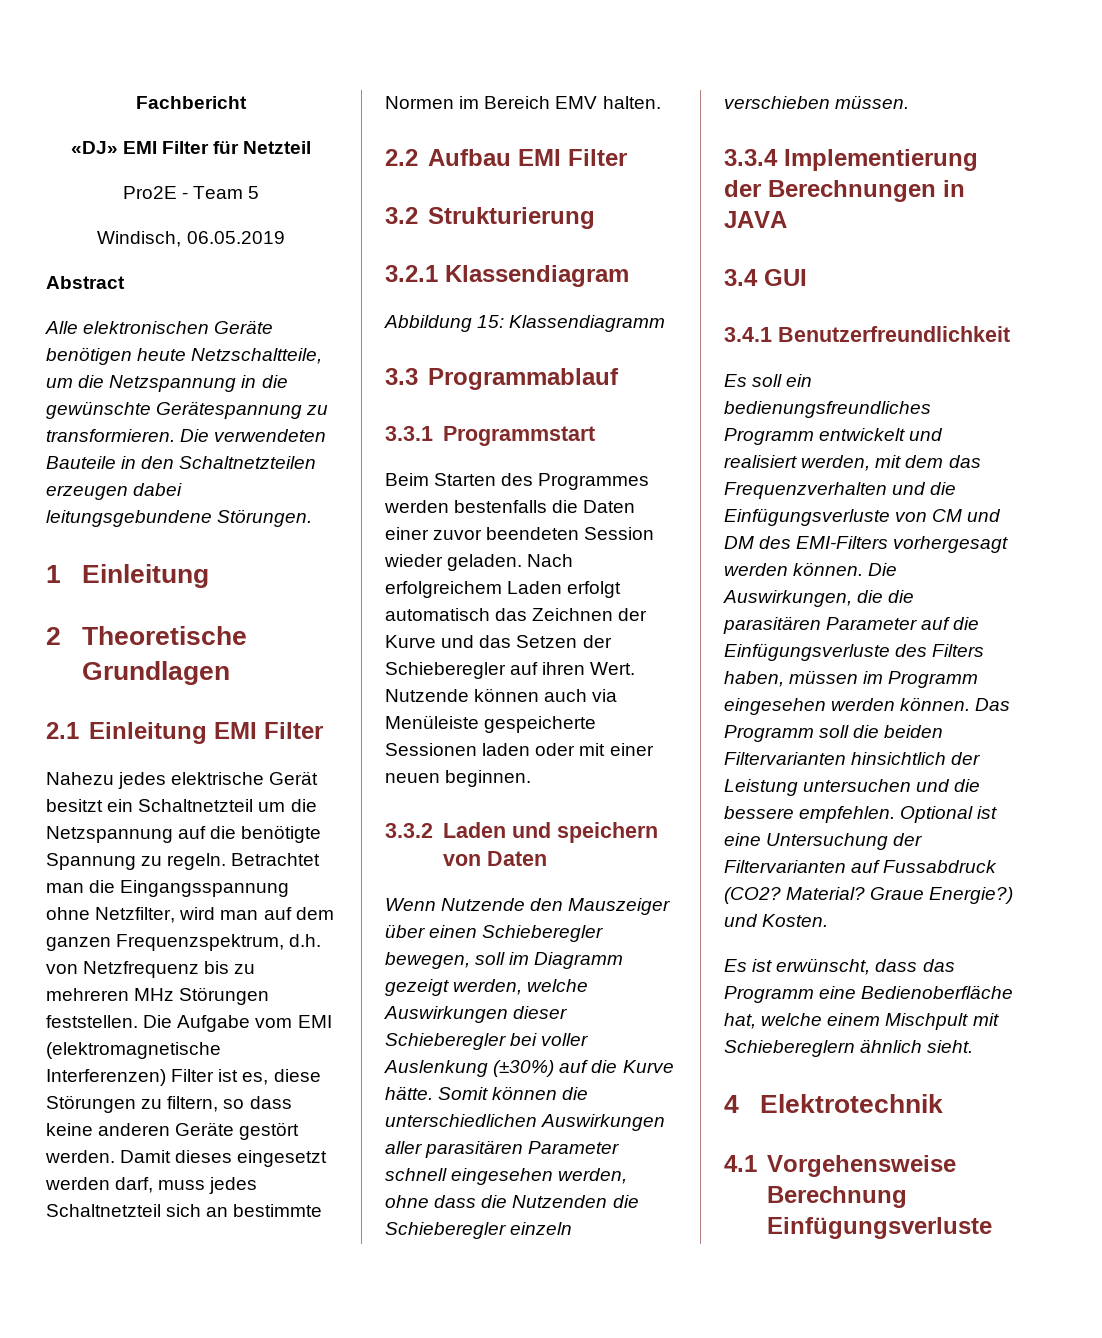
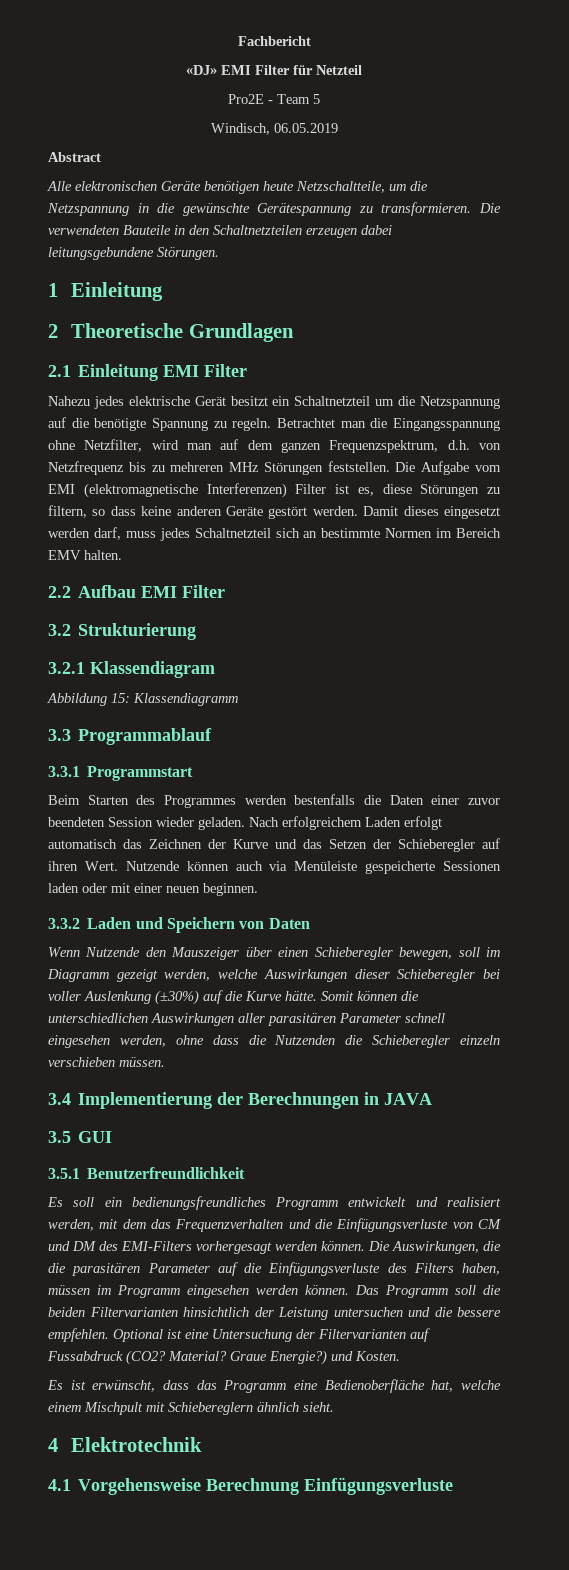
- 3.3.2 Laden und speichern von Daten
+ 3.3.2 Laden und Speichern von Daten
- 3.3.4 Implementierung der Berechnungen in JAVA
+ 3.4 Implementierung der Berechnungen in JAVA
- 3.4 GUI
+ 3.5 GUI
- 3.4.1 Benutzerfreundlichkeit
+ 3.5.1 Benutzerfreundlichkeit

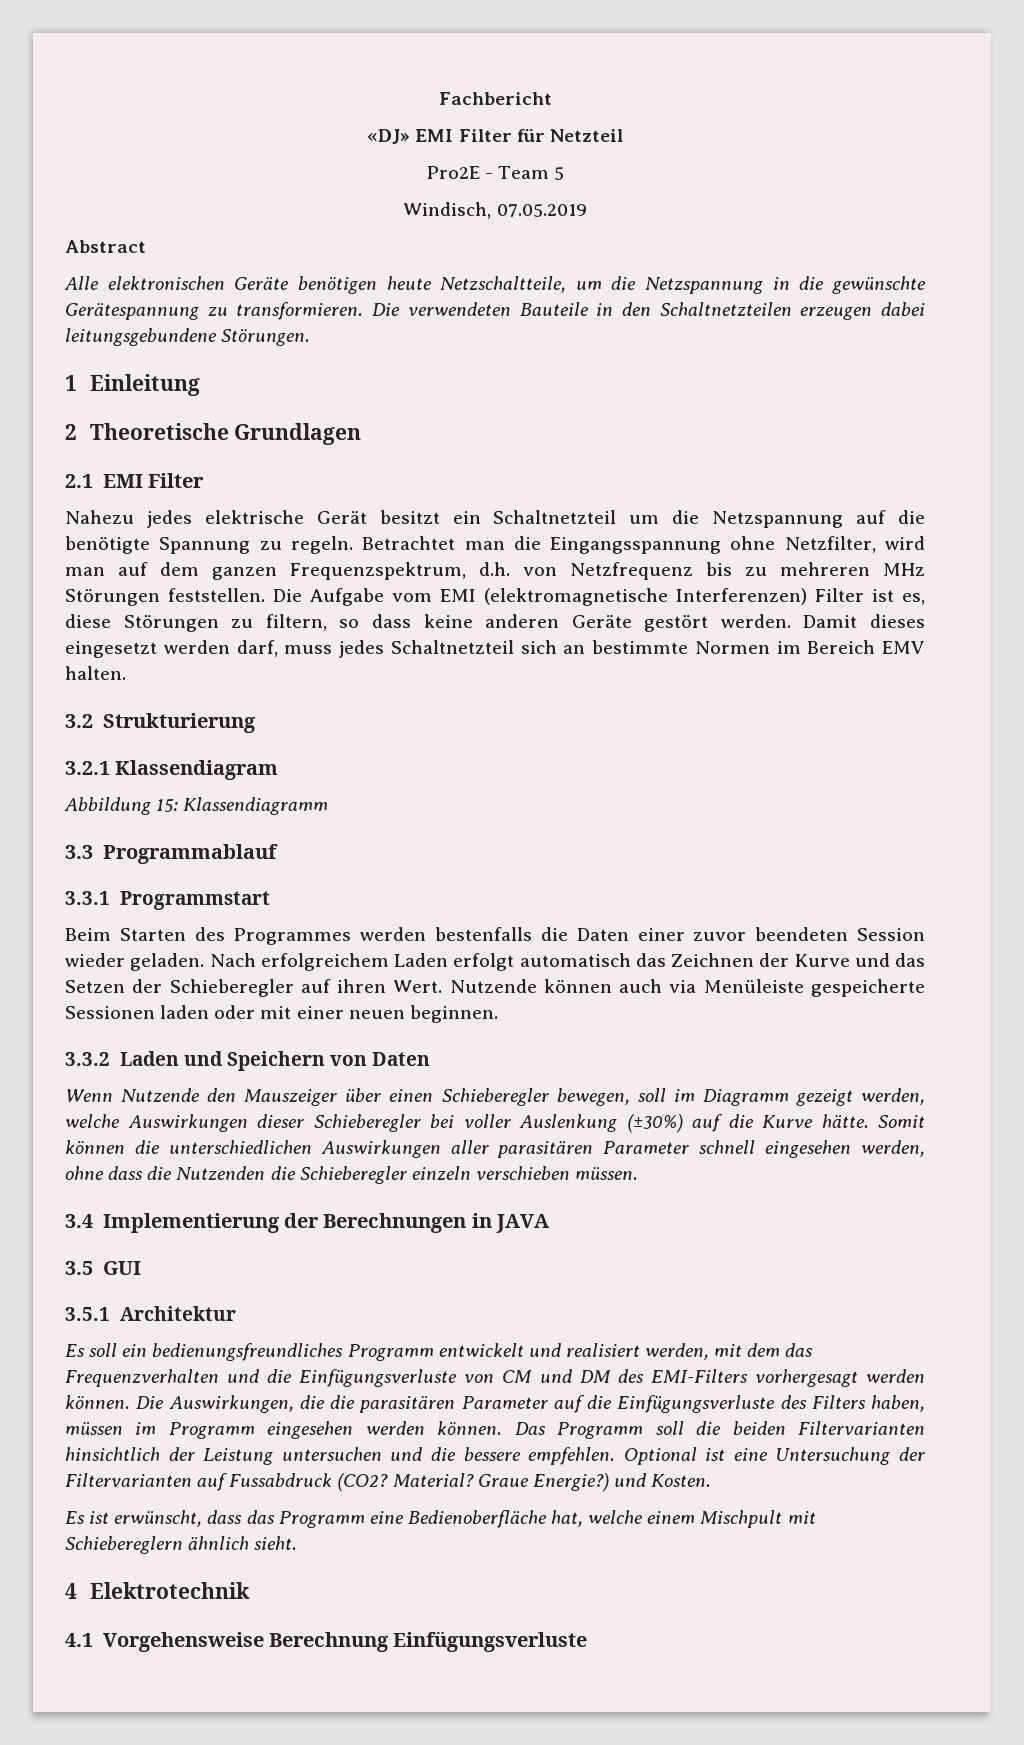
- Windisch, 06.05.2019
+ Windisch, 07.05.2019
- 2.1 Einleitung EMI Filter
+ 2.1 EMI Filter
- 2.2 Aufbau EMI Filter
- 3.5.1 Benutzerfreundlichkeit
+ 3.5.1 Architektur

